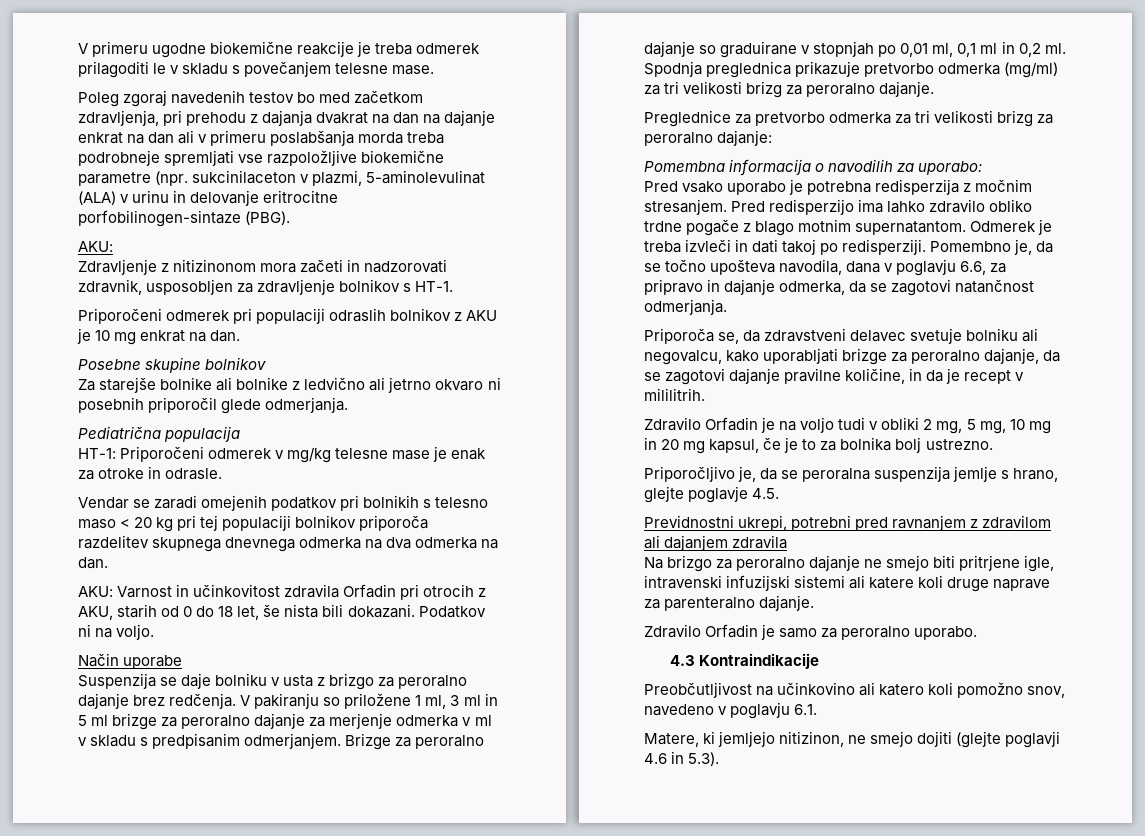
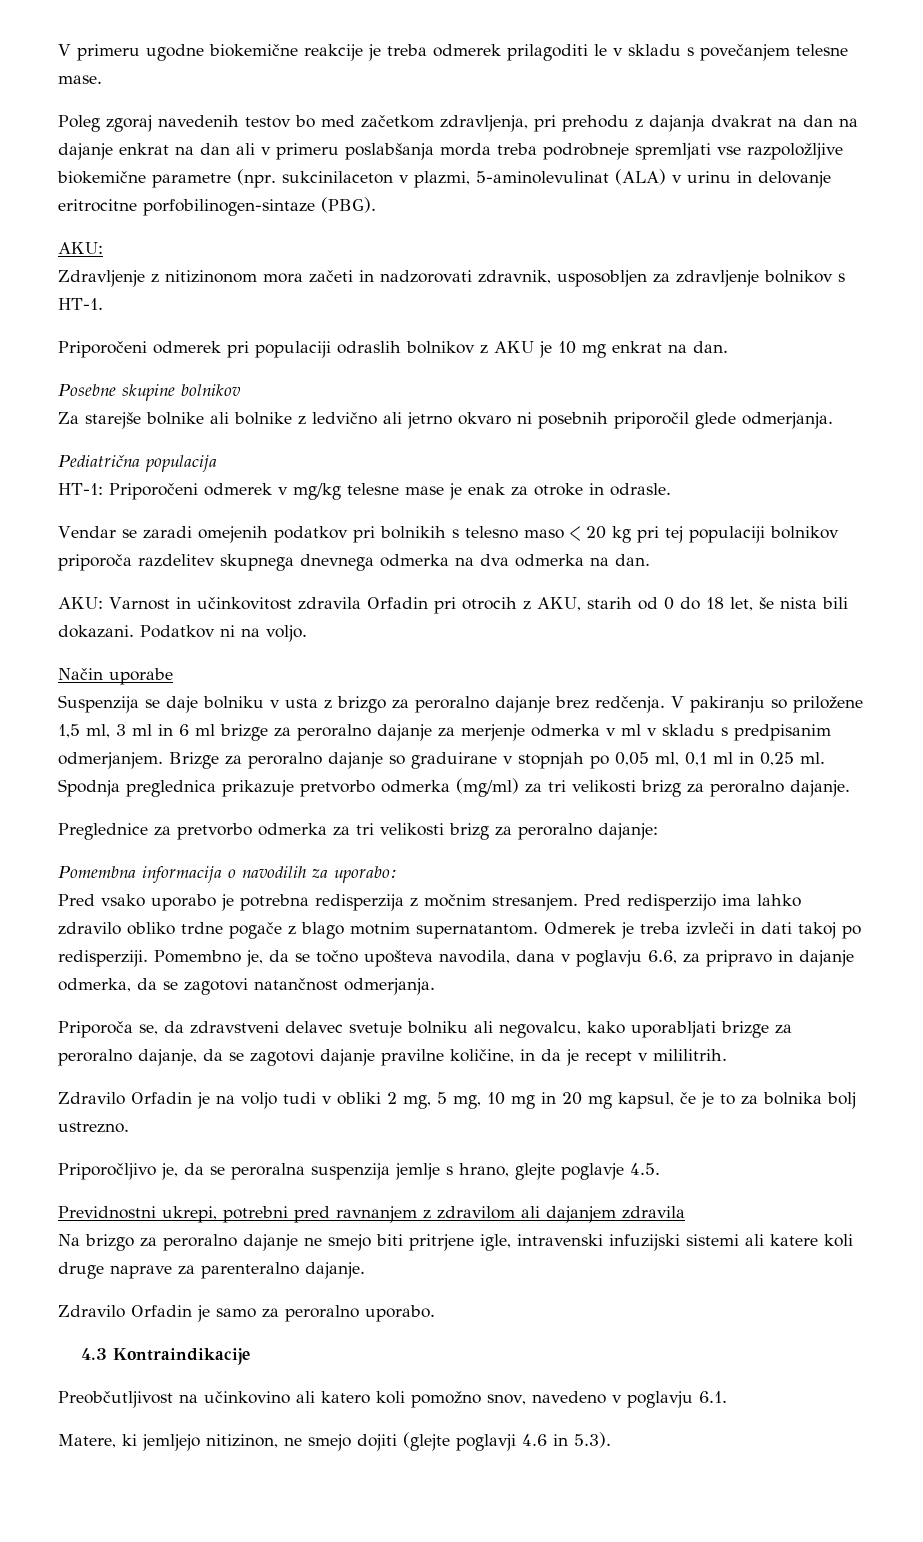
- V pakiranju so priložene 1 ml, 3 ml in 5 ml brizge za peroralno dajanje za merjenje odmerka v ml v skladu s predpisanim odmerjanjem.
+ V pakiranju so priložene 1,5 ml, 3 ml in 6 ml brizge za peroralno dajanje za merjenje odmerka v ml v skladu s predpisanim odmerjanjem.
- Brizge za peroralno dajanje so graduirane v stopnjah po 0,01 ml, 0,1 ml in 0,2 ml.
+ Brizge za peroralno dajanje so graduirane v stopnjah po 0,05 ml, 0,1 ml in 0,25 ml.

